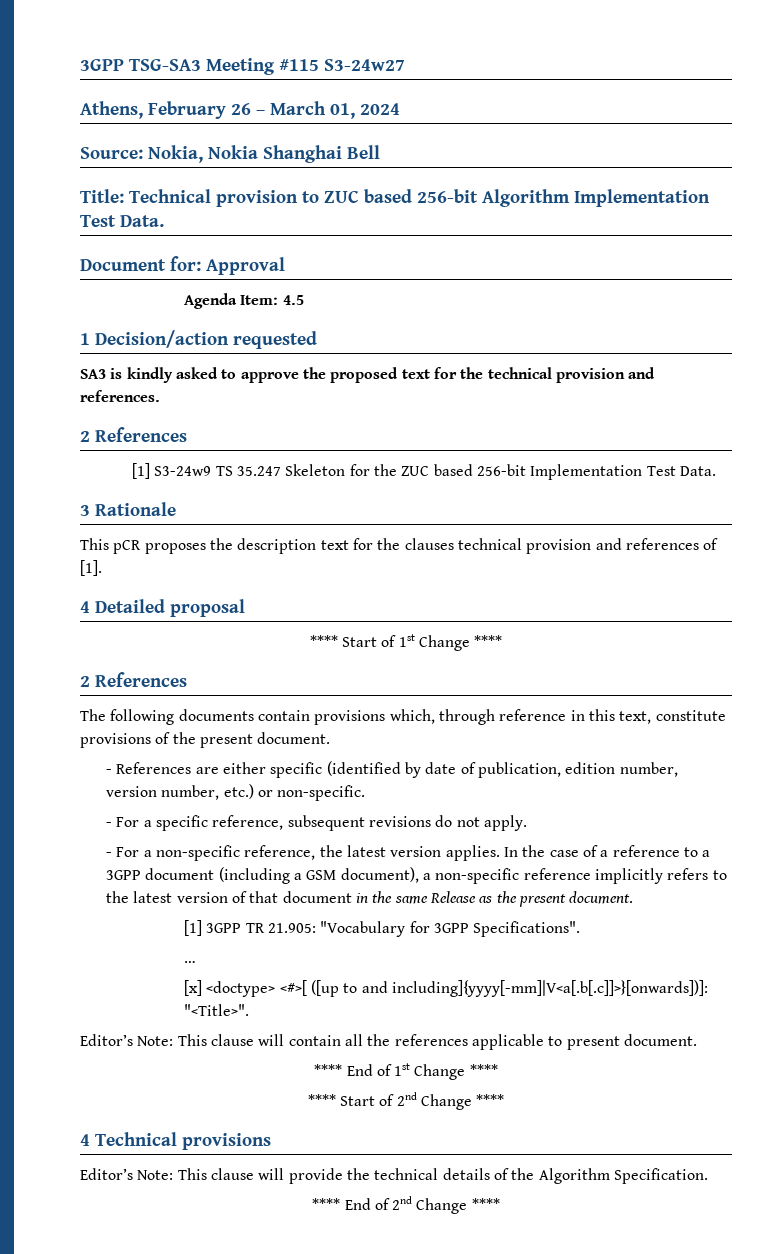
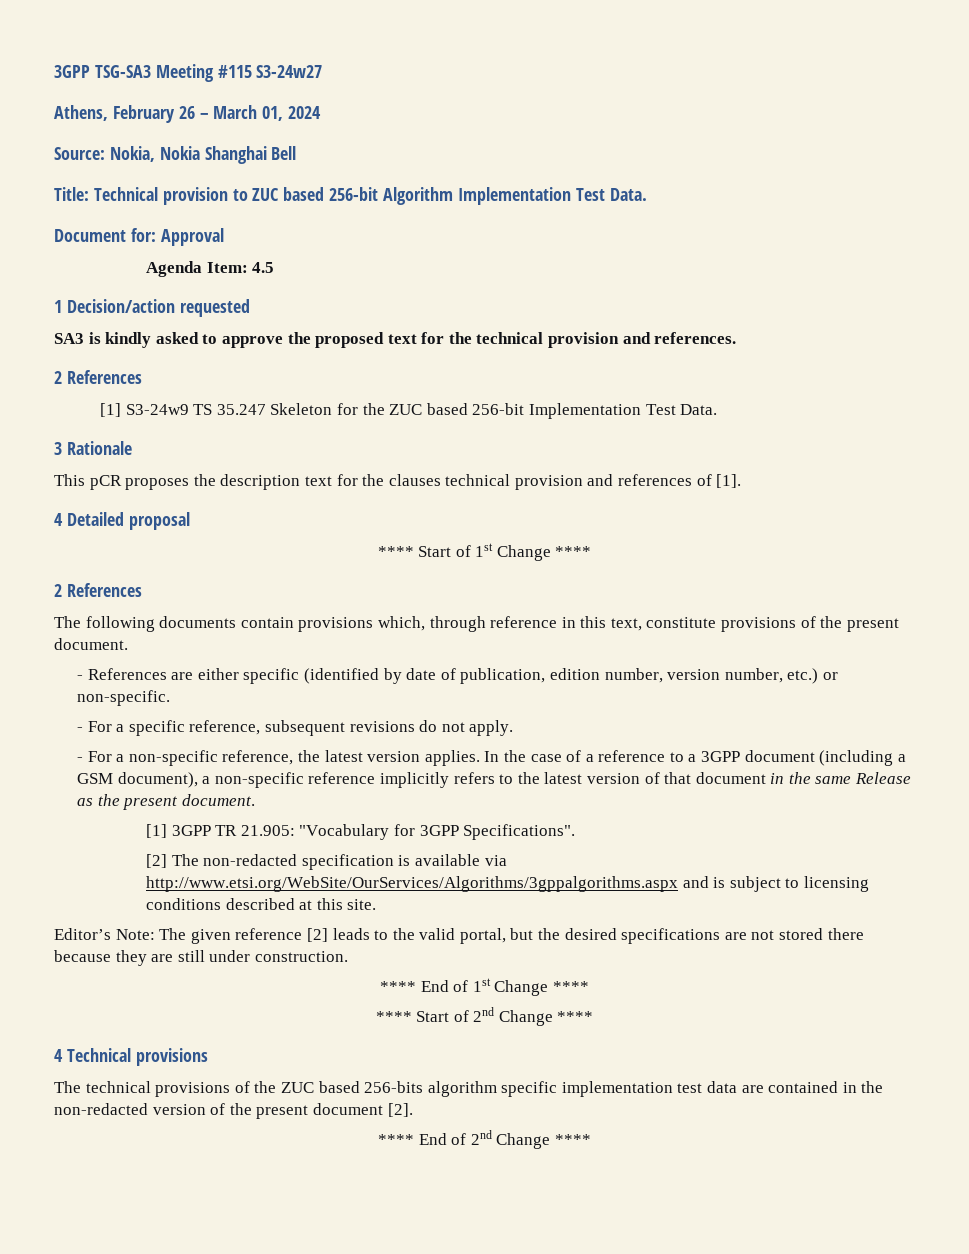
- …
- [x] <doctype> <#>[ ([up to and including]{yyyy[-mm]|V<a[.b[.c]]>}[onwards])]: "<Title>".
- Editor’s Note: This clause will contain all the references applicable to present document.
+ [2] The non-redacted specification is available via http://www.etsi.org/WebSite/OurServices/Algorithms/3gppalgorithms.aspx and is subject to licensing conditions described at this site.
+ Editor’s Note: The given reference [2] leads to the valid portal, but the desired specifications are not stored there because they are still under construction.
- Editor’s Note: This clause will provide the technical details of the Algorithm Specification.
+ The technical provisions of the ZUC based 256-bits algorithm specific implementation test data are contained in the non-redacted version of the present document [2].

